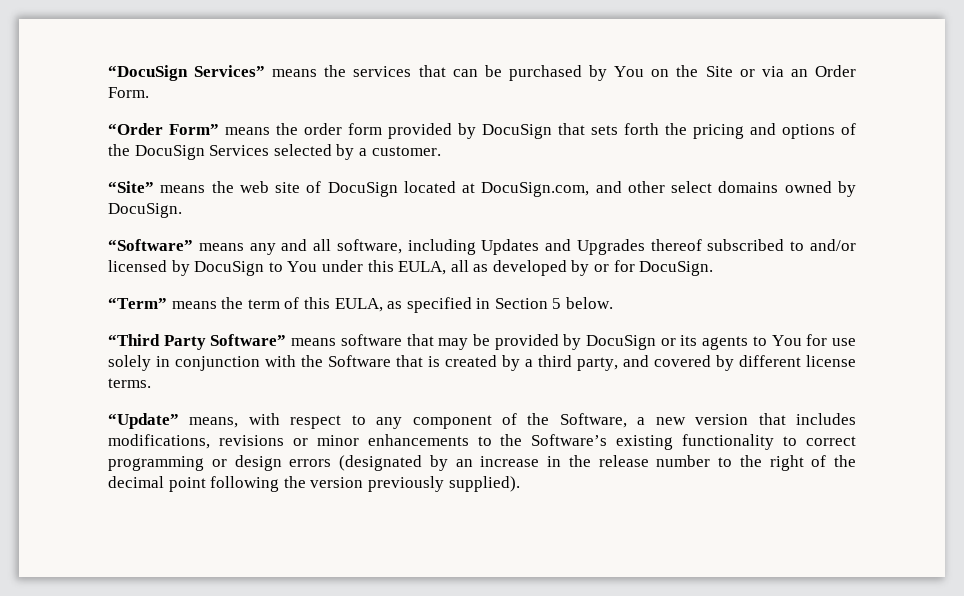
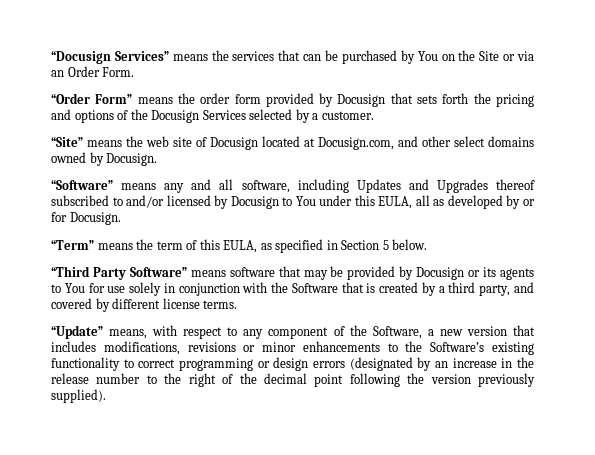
- “DocuSign Services” means the services that can be purchased by You on the Site or via an Order Form.
+ “Docusign Services” means the services that can be purchased by You on the Site or via an Order Form.
- “Order Form” means the order form provided by DocuSign that sets forth the pricing and options of the DocuSign Services selected by a customer.
+ “Order Form” means the order form provided by Docusign that sets forth the pricing and options of the Docusign Services selected by a customer.
- “Site” means the web site of DocuSign located at DocuSign.com, and other select domains owned by DocuSign.
+ “Site” means the web site of Docusign located at Docusign.com, and other select domains owned by Docusign.
- “Software” means any and all software, including Updates and Upgrades thereof subscribed to and/or licensed by DocuSign to You under this EULA, all as developed by or for DocuSign.
+ “Software” means any and all software, including Updates and Upgrades thereof subscribed to and/or licensed by Docusign to You under this EULA, all as developed by or for Docusign.
- “Third Party Software” means software that may be provided by DocuSign or its agents to You for use solely in conjunction with the Software that is created by a third party, and covered by different license terms.
+ “Third Party Software” means software that may be provided by Docusign or its agents to You for use solely in conjunction with the Software that is created by a third party, and covered by different license terms.

